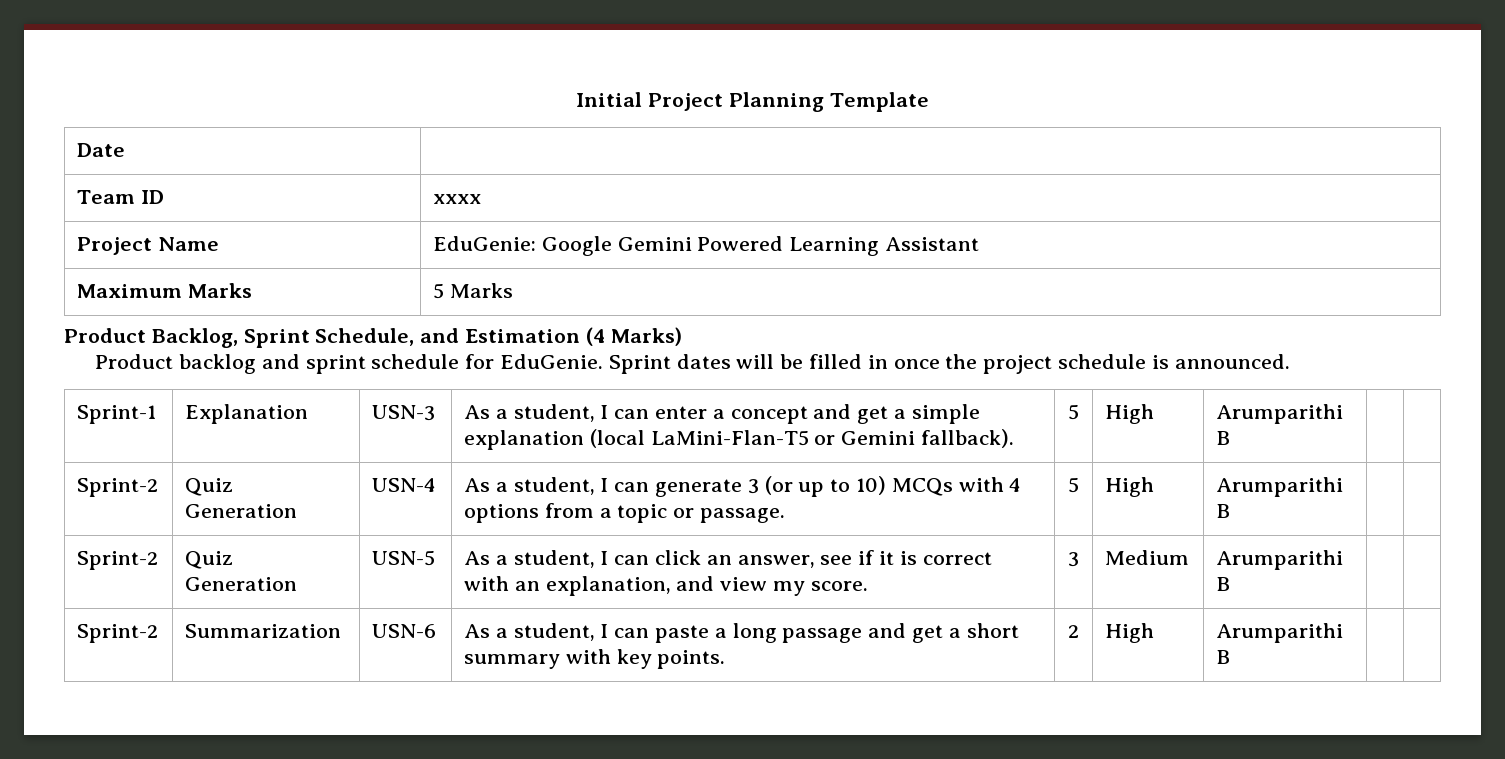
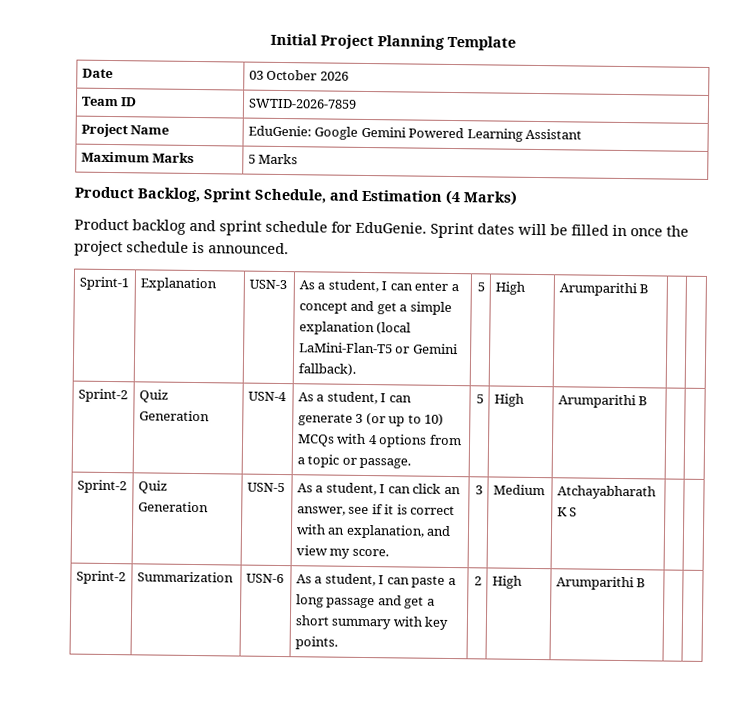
- Date |
+ Date | 03 October 2026
- Team ID | xxxx
+ Team ID | SWTID-2026-7859
- Sprint-2 | Quiz Generation | USN-5 | As a student, I can click an answer, see if it is correct with an explanation, and view my score. | 3 | Medium | Arumparithi B | |
+ Sprint-2 | Quiz Generation | USN-5 | As a student, I can click an answer, see if it is correct with an explanation, and view my score. | 3 | Medium | Atchayabharath K S | |

